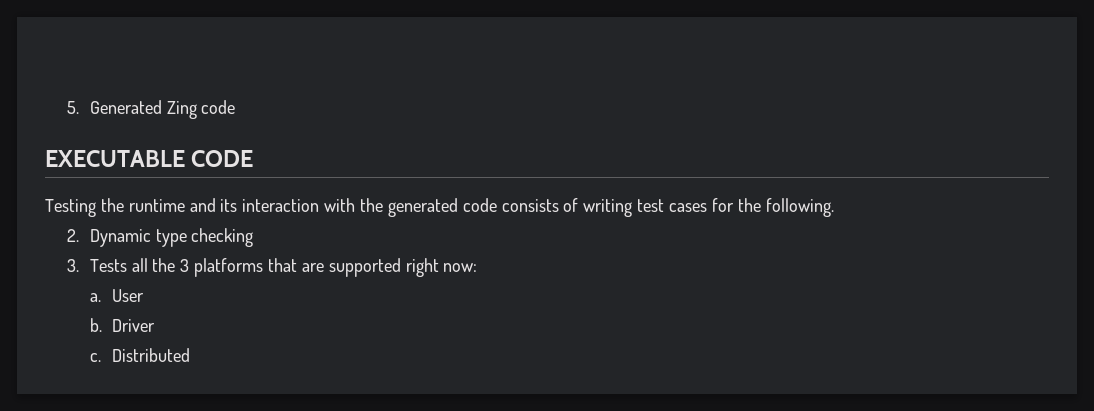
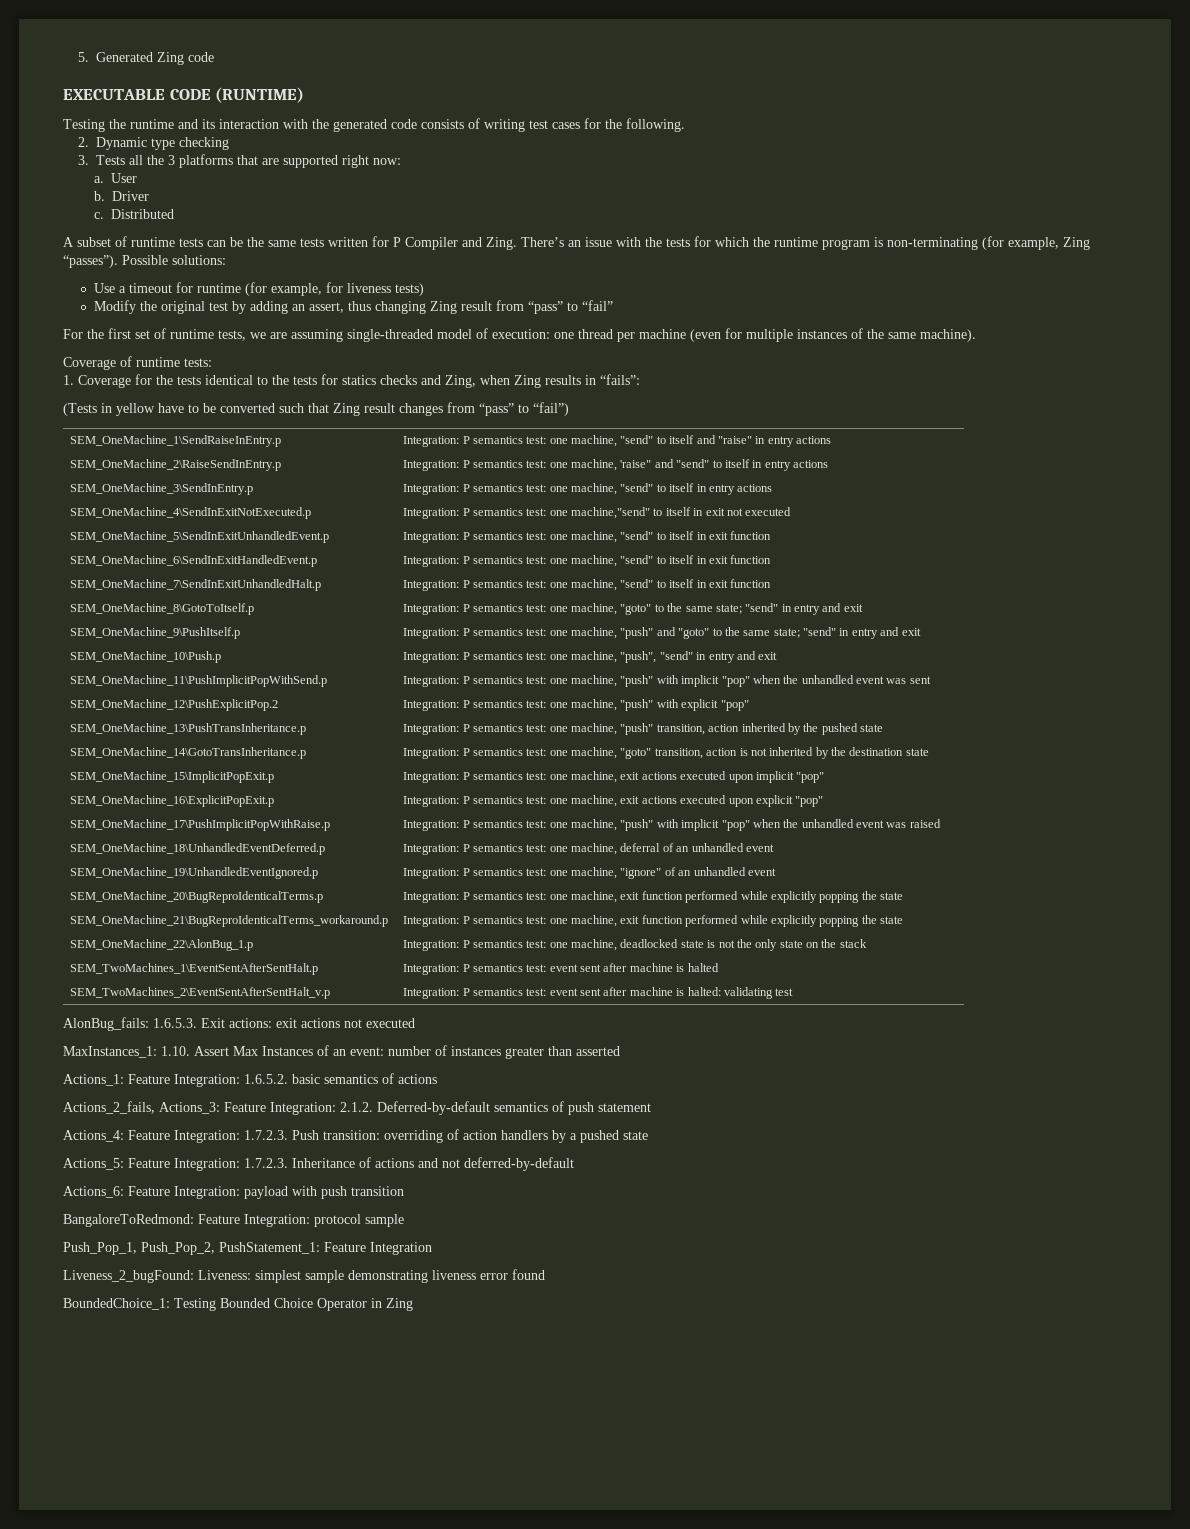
- EXECUTABLE CODE
+ EXECUTABLE CODE (RUNTIME)
+ A subset of runtime tests can be the same tests written for P Compiler and Zing. There’s an issue with the tests for which the runtime program is non-terminating (for example, Zing “passes”). Possible solutions:
+ Use a timeout for runtime (for example, for liveness tests)
+ Modify the original test by adding an assert, thus changing Zing result from “pass” to “fail”
+ For the first set of runtime tests, we are assuming single-threaded model of execution: one thread per machine (even for multiple instances of the same machine).
+ Coverage of runtime tests:
+ 1. Coverage for the tests identical to the tests for statics checks and Zing, when Zing results in “fails”:
+ (Tests in yellow have to be converted such that Zing result changes from “pass” to “fail”)
+ SEM_OneMachine_1\SendRaiseInEntry.p | Integration: P semantics test: one machine, "send" to itself and "raise" in entry actions
+ SEM_OneMachine_2\RaiseSendInEntry.p | Integration: P semantics test: one machine, 'raise" and "send" to itself in entry actions
+ SEM_OneMachine_3\SendInEntry.p | Integration: P semantics test: one machine, "send" to itself in entry actions
+ SEM_OneMachine_4\SendInExitNotExecuted.p | Integration: P semantics test: one machine,"send" to itself in exit not executed
+ SEM_OneMachine_5\SendInExitUnhandledEvent.p | Integration: P semantics test: one machine, "send" to itself in exit function
+ SEM_OneMachine_6\SendInExitHandledEvent.p | Integration: P semantics test: one machine, "send" to itself in exit function
+ SEM_OneMachine_7\SendInExitUnhandledHalt.p | Integration: P semantics test: one machine, "send" to itself in exit function
+ SEM_OneMachine_8\GotoToItself.p | Integration: P semantics test: one machine, "goto" to the same state; "send" in entry and exit
+ SEM_OneMachine_9\PushItself.p | Integration: P semantics test: one machine, "push" and "goto" to the same state; "send" in entry and exit
+ SEM_OneMachine_10\Push.p | Integration: P semantics test: one machine, "push", "send" in entry and exit
+ SEM_OneMachine_11\PushImplicitPopWithSend.p | Integration: P semantics test: one machine, "push" with implicit "pop" when the unhandled event was sent
+ SEM_OneMachine_12\PushExplicitPop.2 | Integration: P semantics test: one machine, "push" with explicit "pop"
+ SEM_OneMachine_13\PushTransInheritance.p | Integration: P semantics test: one machine, "push" transition, action inherited by the pushed state
+ SEM_OneMachine_14\GotoTransInheritance.p | Integration: P semantics test: one machine, "goto" transition, action is not inherited by the destination state
+ SEM_OneMachine_15\ImplicitPopExit.p | Integration: P semantics test: one machine, exit actions executed upon implicit "pop"
+ SEM_OneMachine_16\ExplicitPopExit.p | Integration: P semantics test: one machine, exit actions executed upon explicit "pop"
+ SEM_OneMachine_17\PushImplicitPopWithRaise.p | Integration: P semantics test: one machine, "push" with implicit "pop" when the unhandled event was raised
+ SEM_OneMachine_18\UnhandledEventDeferred.p | Integration: P semantics test: one machine, deferral of an unhandled event
+ SEM_OneMachine_19\UnhandledEventIgnored.p | Integration: P semantics test: one machine, "ignore" of an unhandled event
+ SEM_OneMachine_20\BugReproIdenticalTerms.p | Integration: P semantics test: one machine, exit function performed while explicitly popping the state
+ SEM_OneMachine_21\BugReproIdenticalTerms_workaround.p | Integration: P semantics test: one machine, exit function performed while explicitly popping the state
+ SEM_OneMachine_22\AlonBug_1.p | Integration: P semantics test: one machine, deadlocked state is not the only state on the stack
+ SEM_TwoMachines_1\EventSentAfterSentHalt.p | Integration: P semantics test: event sent after machine is halted
+ SEM_TwoMachines_2\EventSentAfterSentHalt_v.p | Integration: P semantics test: event sent after machine is halted: validating test
+ AlonBug_fails: 1.6.5.3. Exit actions: exit actions not executed
+ MaxInstances_1: 1.10. Assert Max Instances of an event: number of instances greater than asserted
+ Actions_1: Feature Integration: 1.6.5.2. basic semantics of actions
+ Actions_2_fails, Actions_3: Feature Integration: 2.1.2. Deferred-by-default semantics of push statement
+ Actions_4: Feature Integration: 1.7.2.3. Push transition: overriding of action handlers by a pushed state
+ Actions_5: Feature Integration: 1.7.2.3. Inheritance of actions and not deferred-by-default
+ Actions_6: Feature Integration: payload with push transition
+ BangaloreToRedmond: Feature Integration: protocol sample
+ Push_Pop_1, Push_Pop_2, PushStatement_1: Feature Integration
+ Liveness_2_bugFound: Liveness: simplest sample demonstrating liveness error found
+ BoundedChoice_1: Testing Bounded Choice Operator in Zing

